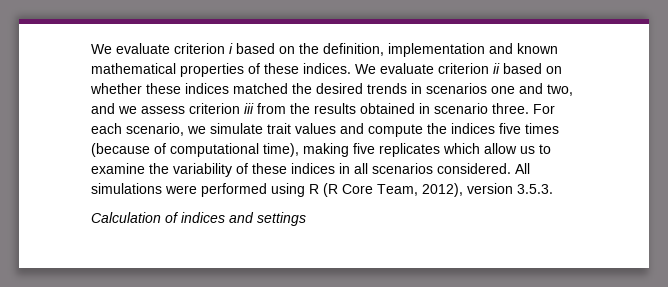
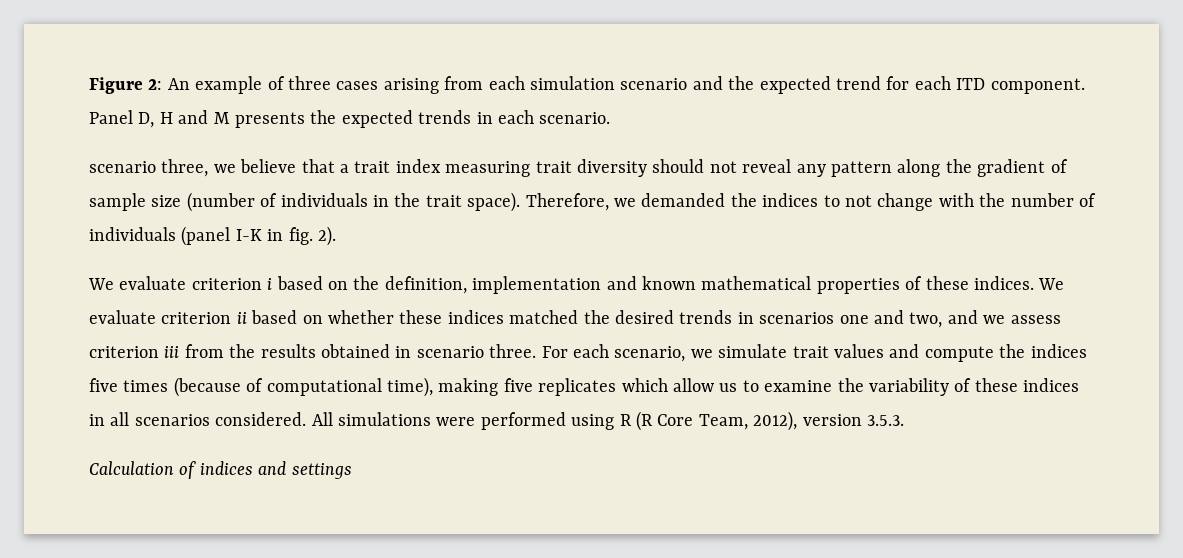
+ Figure 2: An example of three cases arising from each simulation scenario and the expected trend for each ITD component. Panel D, H and M presents the expected trends in each scenario.
+ scenario three, we believe that a trait index measuring trait diversity should not reveal any pattern along the gradient of sample size (number of individuals in the trait space). Therefore, we demanded the indices to not change with the number of individuals (panel I-K in fig. 2).

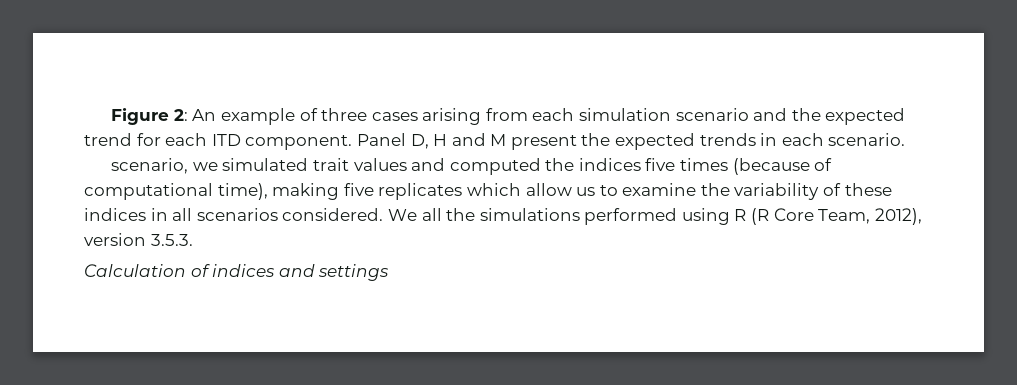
- Panel D, H and M presents the expected trends in each scenario.
+ Panel D, H and M present the expected trends in each scenario.
- scenario three, we believe that a trait index measuring trait diversity should not reveal any pattern along the gradient of sample size (number of individuals in the trait space). Therefore, we demanded the indices to not change with the number of individuals (panel I-K in fig. 2).
- We evaluate criterion i based on the definition, implementation and known mathematical properties of these indices. We evaluate criterion ii based on whether these indices matched the desired trends in scenarios one and two, and we assess criterion iii from the results obtained in scenario three. For each scenario, we simulate trait values and compute the indices five times (because of computational time), making five replicates which allow us to examine the variability of these indices in all scenarios considered.
+ scenario, we simulated trait values and computed the indices five times (because of computational time), making five replicates which allow us to examine the variability of these indices in all scenarios considered.
- All simulations were performed using R (R Core Team, 2012), version 3.5.3.
+ We all the simulations performed using R (R Core Team, 2012), version 3.5.3.

